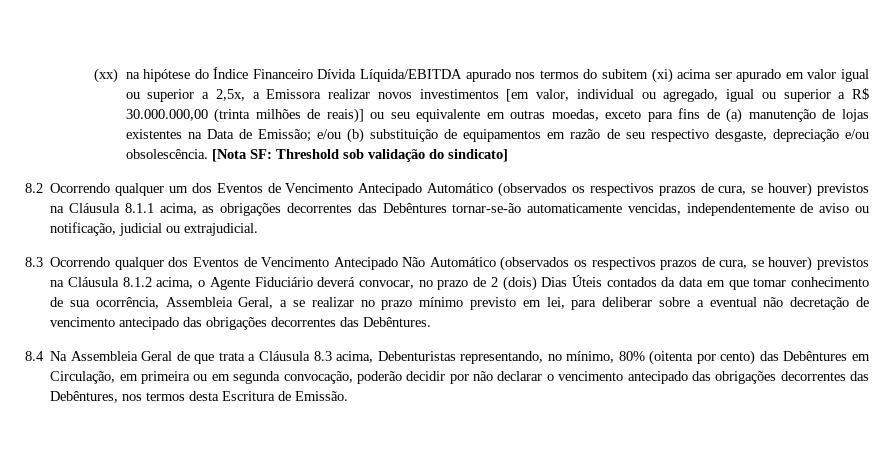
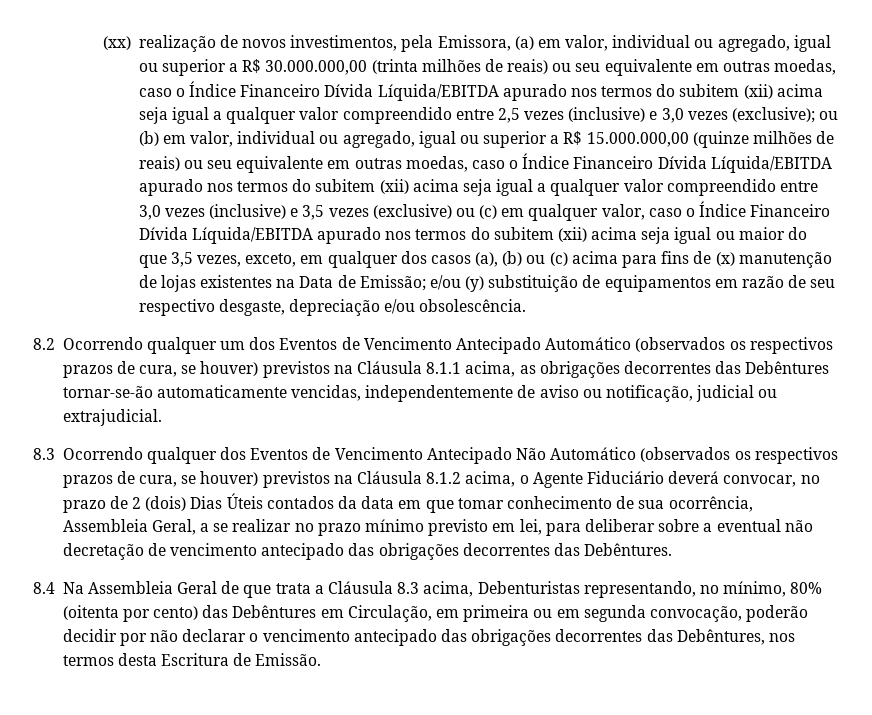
- (xx) na hipótese do Índice Financeiro Dívida Líquida/EBITDA apurado nos termos do subitem (xi) acima ser apurado em valor igual ou superior a 2,5x, a Emissora realizar novos investimentos [em valor, individual ou agregado, igual ou superior a R$ 30.000.000,00 (trinta milhões de reais)] ou seu equivalente em outras moedas, exceto para fins de (a) manutenção de lojas existentes na Data de Emissão; e/ou (b) substituição de equipamentos em razão de seu respectivo desgaste, depreciação e/ou obsolescência. [Nota SF: Threshold sob validação do sindicato]
+ (xx) realização de novos investimentos, pela Emissora, (a) em valor, individual ou agregado, igual ou superior a R$ 30.000.000,00 (trinta milhões de reais) ou seu equivalente em outras moedas, caso o Índice Financeiro Dívida Líquida/EBITDA apurado nos termos do subitem (xii) acima seja igual a qualquer valor compreendido entre 2,5 vezes (inclusive) e 3,0 vezes (exclusive); ou (b) em valor, individual ou agregado, igual ou superior a R$ 15.000.000,00 (quinze milhões de reais) ou seu equivalente em outras moedas, caso o Índice Financeiro Dívida Líquida/EBITDA apurado nos termos do subitem (xii) acima seja igual a qualquer valor compreendido entre 3,0 vezes (inclusive) e 3,5 vezes (exclusive) ou (c) em qualquer valor, caso o Índice Financeiro Dívida Líquida/EBITDA apurado nos termos do subitem (xii) acima seja igual ou maior do que 3,5 vezes, exceto, em qualquer dos casos (a), (b) ou (c) acima para fins de (x) manutenção de lojas existentes na Data de Emissão; e/ou (y) substituição de equipamentos em razão de seu respectivo desgaste, depreciação e/ou obsolescência.

